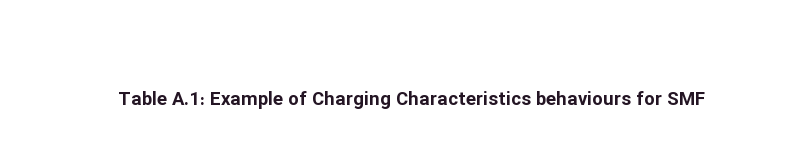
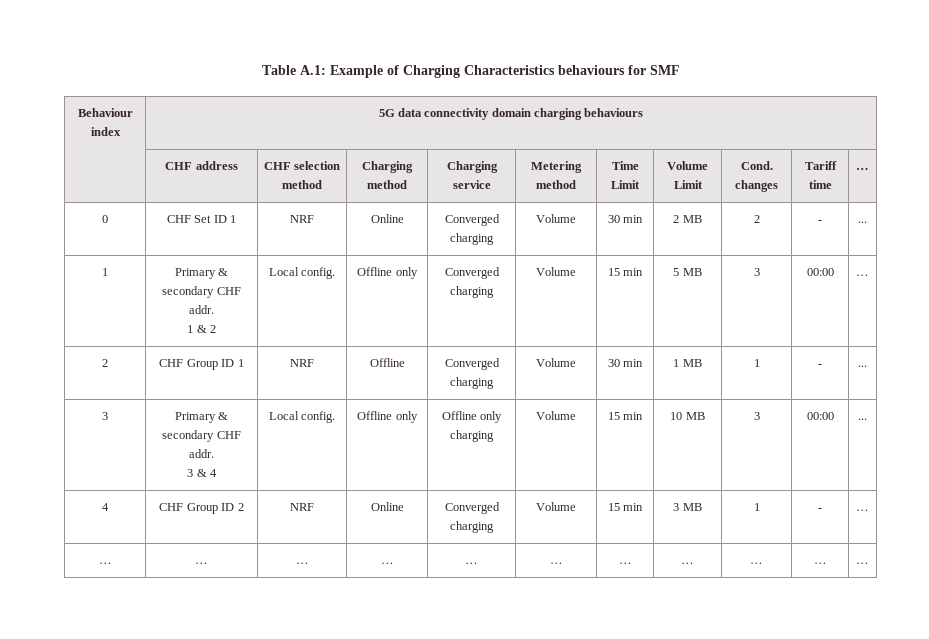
+ Behaviour index | 5G data connectivity domain charging behaviours
+ | CHF address | CHF selection method | Charging method | Charging service | Metering method | Time Limit | Volume Limit | Cond. changes | Tariff time | …
+ 0 | CHF Set ID 1 | NRF | Online | Converged charging | Volume | 30 min | 2 MB | 2 | - | ...
+ 1 | Primary & secondary CHF addr.
+ 1 & 2 | Local config. | Offline only | Converged charging | Volume | 15 min | 5 MB | 3 | 00:00 | …
+ 2 | CHF Group ID 1 | NRF | Offline | Converged charging | Volume | 30 min | 1 MB | 1 | - | ...
+ 3 | Primary & secondary CHF addr.
+ 3 & 4 | Local config. | Offline only | Offline only charging | Volume | 15 min | 10 MB | 3 | 00:00 | ...
+ 4 | CHF Group ID 2 | NRF | Online | Converged charging | Volume | 15 min | 3 MB | 1 | - | …
+ … | … | … | … | … | … | … | … | … | … | …

